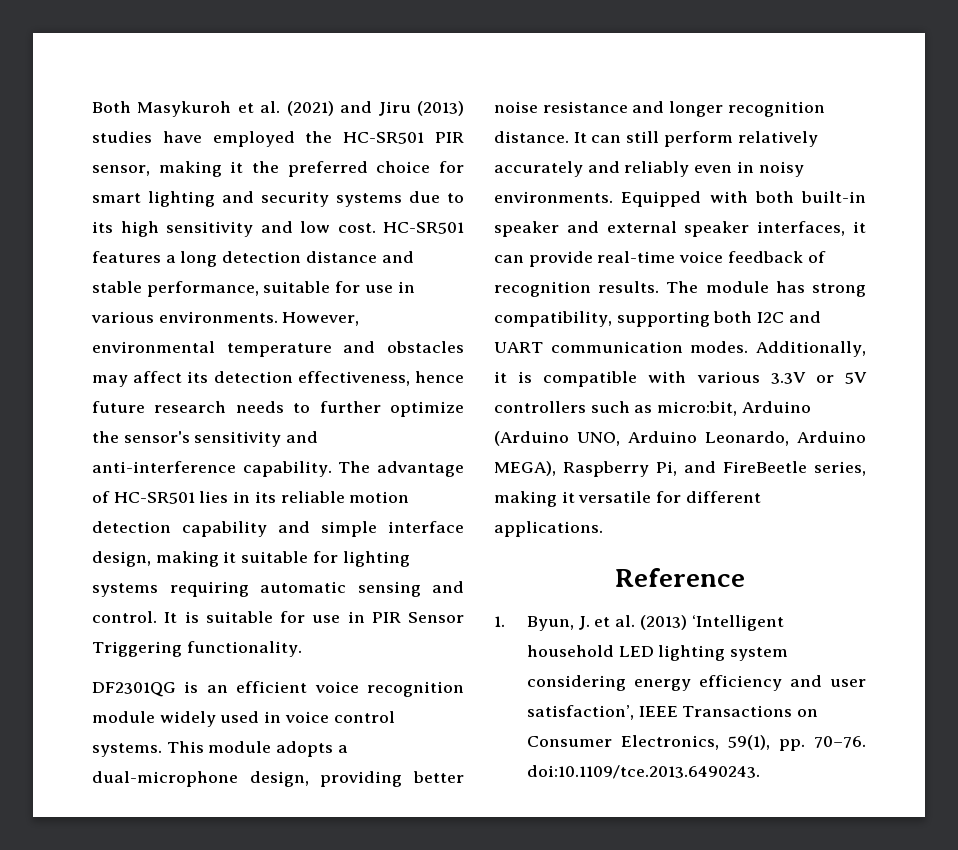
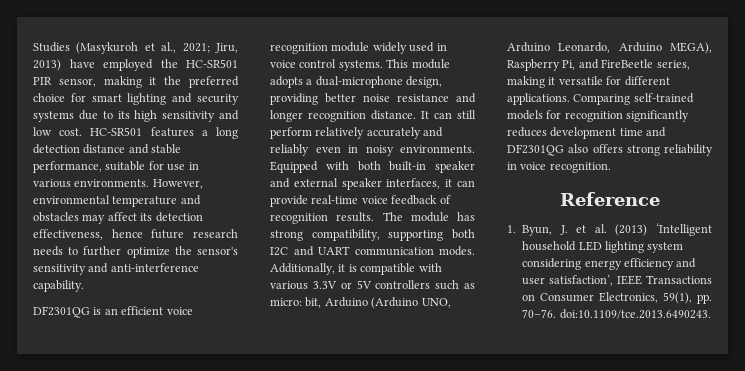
- Both Masykuroh et al. (2021) and Jiru (2013) studies have employed the HC-SR501 PIR sensor, making it the preferred choice for smart lighting and security systems due to its high sensitivity and low cost.
+ Studies (Masykuroh et al., 2021; Jiru, 2013) have employed the HC-SR501 PIR sensor, making it the preferred choice for smart lighting and security systems due to its high sensitivity and low cost.
- The advantage of HC-SR501 lies in its reliable motion detection capability and simple interface design, making it suitable for lighting systems requiring automatic sensing and control. It is suitable for use in PIR Sensor Triggering functionality.
- Additionally, it is compatible with various 3.3V or 5V controllers such as micro:bit, Arduino (Arduino UNO, Arduino Leonardo, Arduino MEGA), Raspberry Pi, and FireBeetle series, making it versatile for different applications.
+ Additionally, it is compatible with various 3.3V or 5V controllers such as micro: bit, Arduino (Arduino UNO, Arduino Leonardo, Arduino MEGA), Raspberry Pi, and FireBeetle series, making it versatile for different applications. Comparing self-trained models for recognition significantly reduces development time and DF2301QG also offers strong reliability in voice recognition.

